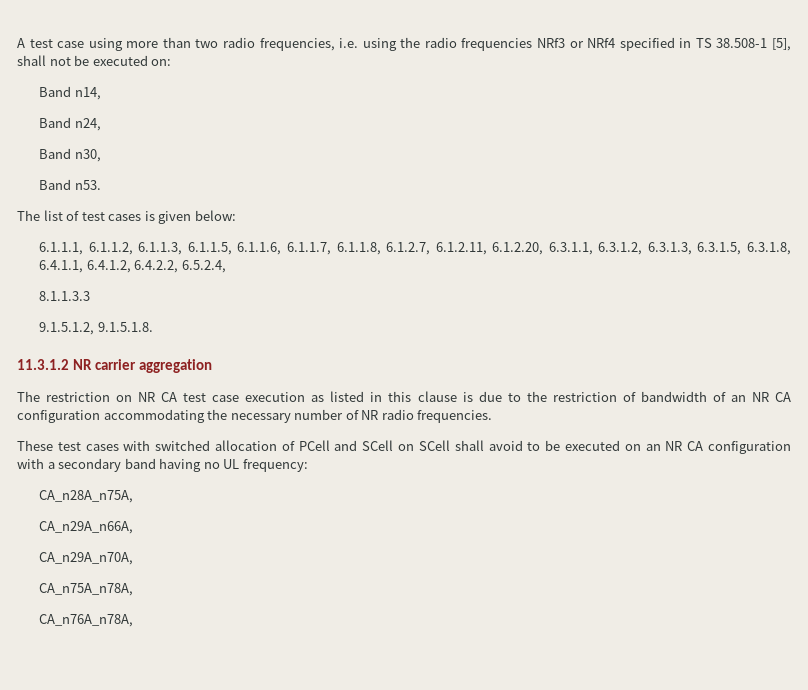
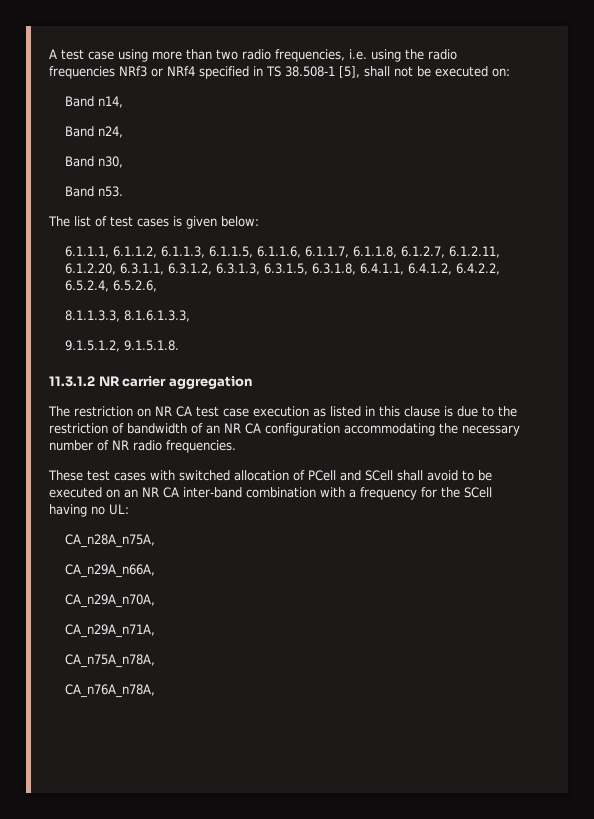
- 6.1.1.1, 6.1.1.2, 6.1.1.3, 6.1.1.5, 6.1.1.6, 6.1.1.7, 6.1.1.8, 6.1.2.7, 6.1.2.11, 6.1.2.20, 6.3.1.1, 6.3.1.2, 6.3.1.3, 6.3.1.5, 6.3.1.8, 6.4.1.1, 6.4.1.2, 6.4.2.2, 6.5.2.4,
- 8.1.1.3.3
+ 6.1.1.1, 6.1.1.2, 6.1.1.3, 6.1.1.5, 6.1.1.6, 6.1.1.7, 6.1.1.8, 6.1.2.7, 6.1.2.11, 6.1.2.20, 6.3.1.1, 6.3.1.2, 6.3.1.3, 6.3.1.5, 6.3.1.8, 6.4.1.1, 6.4.1.2, 6.4.2.2, 6.5.2.4, 6.5.2.6,
+ 8.1.1.3.3, 8.1.6.1.3.3,
- These test cases with switched allocation of PCell and SCell on SCell shall avoid to be executed on an NR CA configuration with a secondary band having no UL frequency:
+ These test cases with switched allocation of PCell and SCell shall avoid to be executed on an NR CA inter-band combination with a frequency for the SCell having no UL:
+ CA_n29A_n71A,

